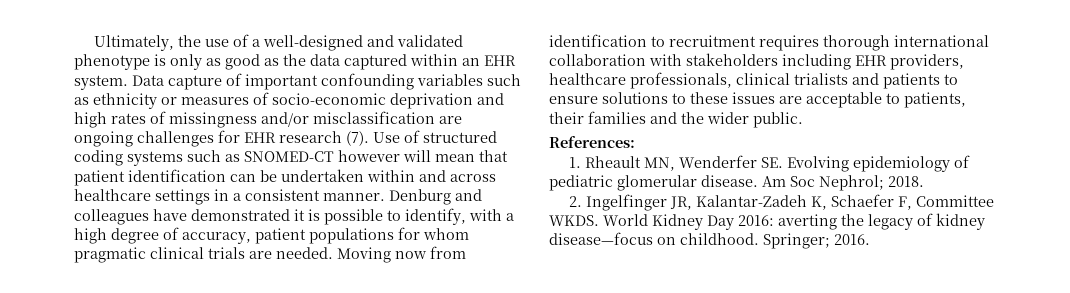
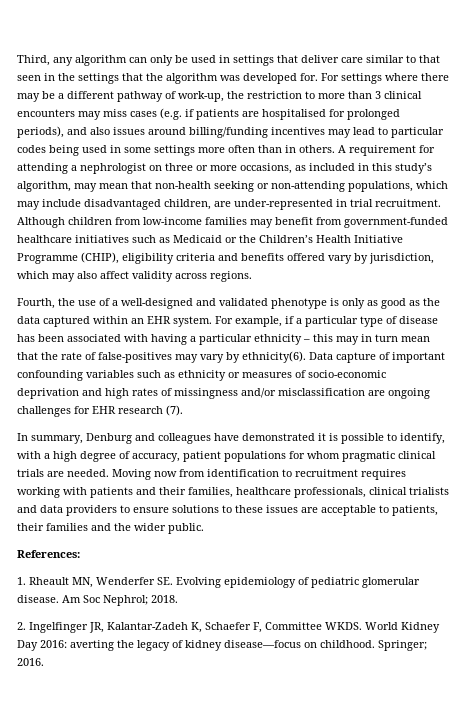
- Ultimately, the use of a well-designed and validated phenotype is only as good as the data captured within an EHR system.
+ Third, any algorithm can only be used in settings that deliver care similar to that seen in the settings that the algorithm was developed for. For settings where there may be a different pathway of work-up, the restriction to more than 3 clinical encounters may miss cases (e.g. if patients are hospitalised for prolonged periods), and also issues around billing/funding incentives may lead to particular codes being used in some settings more often than in others. A requirement for attending a nephrologist on three or more occasions, as included in this study’s algorithm, may mean that non-health seeking or non-attending populations, which may include disadvantaged children, are under-represented in trial recruitment. Although children from low-income families may benefit from government-funded healthcare initiatives such as Medicaid or the Children’s Health Initiative Programme (CHIP), eligibility criteria and benefits offered vary by jurisdiction, which may also affect validity across regions.
+ Fourth, the use of a well-designed and validated phenotype is only as good as the data captured within an EHR system.
+ For example, if a particular type of disease has been associated with having a particular ethnicity – this may in turn mean that the rate of false-positives may vary by ethnicity(6).
- Data capture of important confounding variables such as ethnicity or measures of socio-economic deprivation and high rates of missingness and/or misclassification are ongoing challenges for EHR research (7). Use of structured coding systems such as SNOMED-CT however will mean that patient identification can be undertaken within and across healthcare settings in a consistent manner. Denburg and colleagues have demonstrated it is possible to identify, with a high degree of accuracy, patient populations for whom pragmatic clinical trials are needed.
+ Data capture of important confounding variables such as ethnicity or measures of socio-economic deprivation and high rates of missingness and/or misclassification are ongoing challenges for EHR research (7).
+ In summary, Denburg and colleagues have demonstrated it is possible to identify, with a high degree of accuracy, patient populations for whom pragmatic clinical trials are needed.
- Moving now from identification to recruitment requires thorough international collaboration with stakeholders including EHR providers, healthcare professionals, clinical trialists and patients to ensure solutions to these issues are acceptable to patients, their families and the wider public.
+ Moving now from identification to recruitment requires working with patients and their families, healthcare professionals, clinical trialists and data providers to ensure solutions to these issues are acceptable to patients, their families and the wider public.

